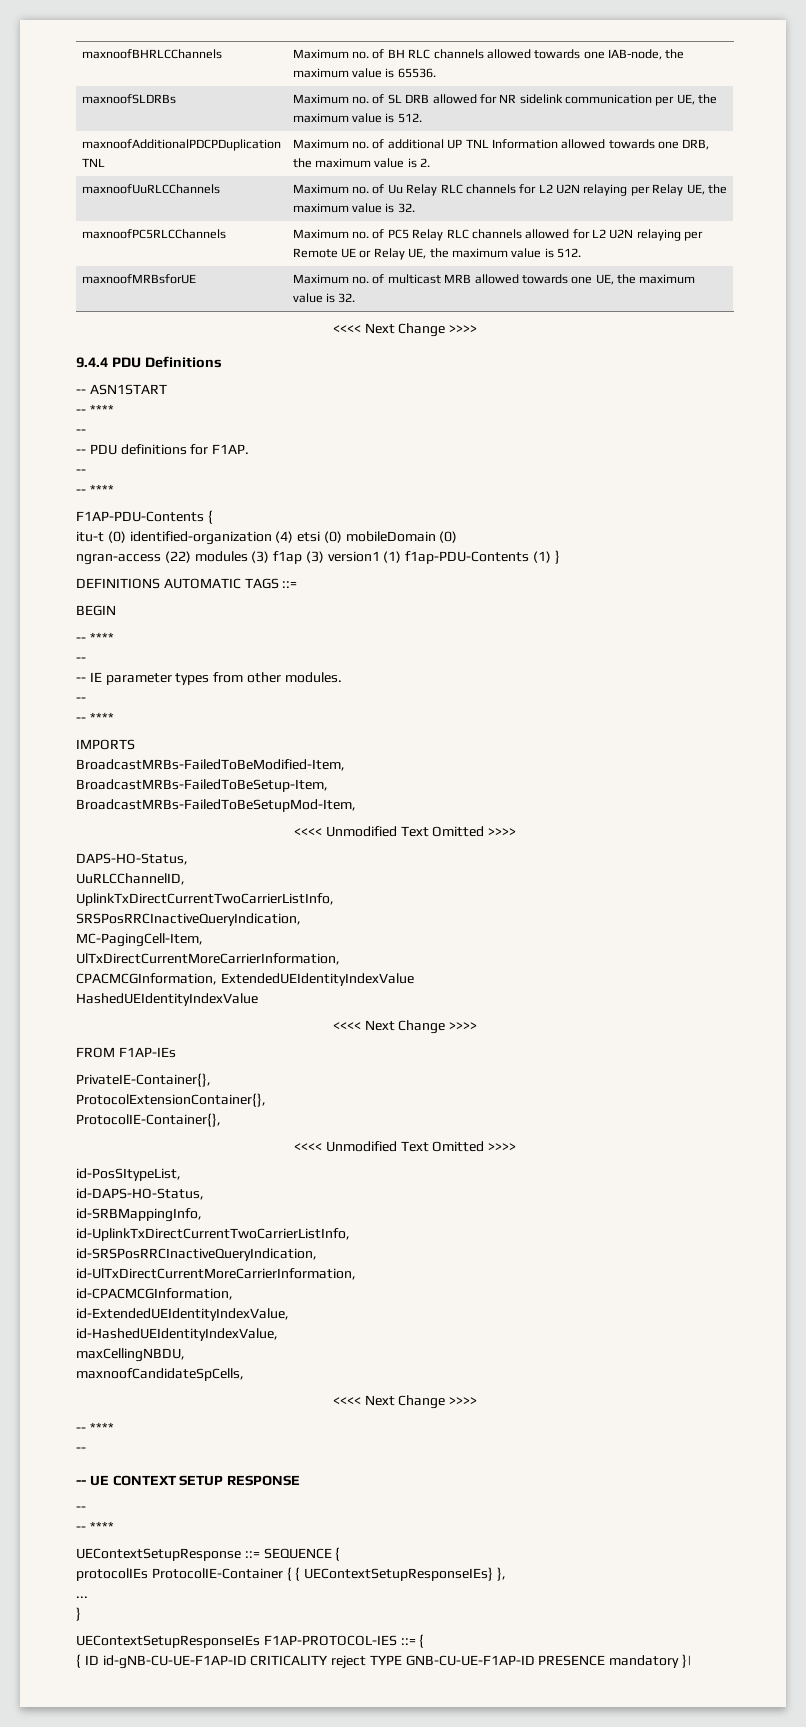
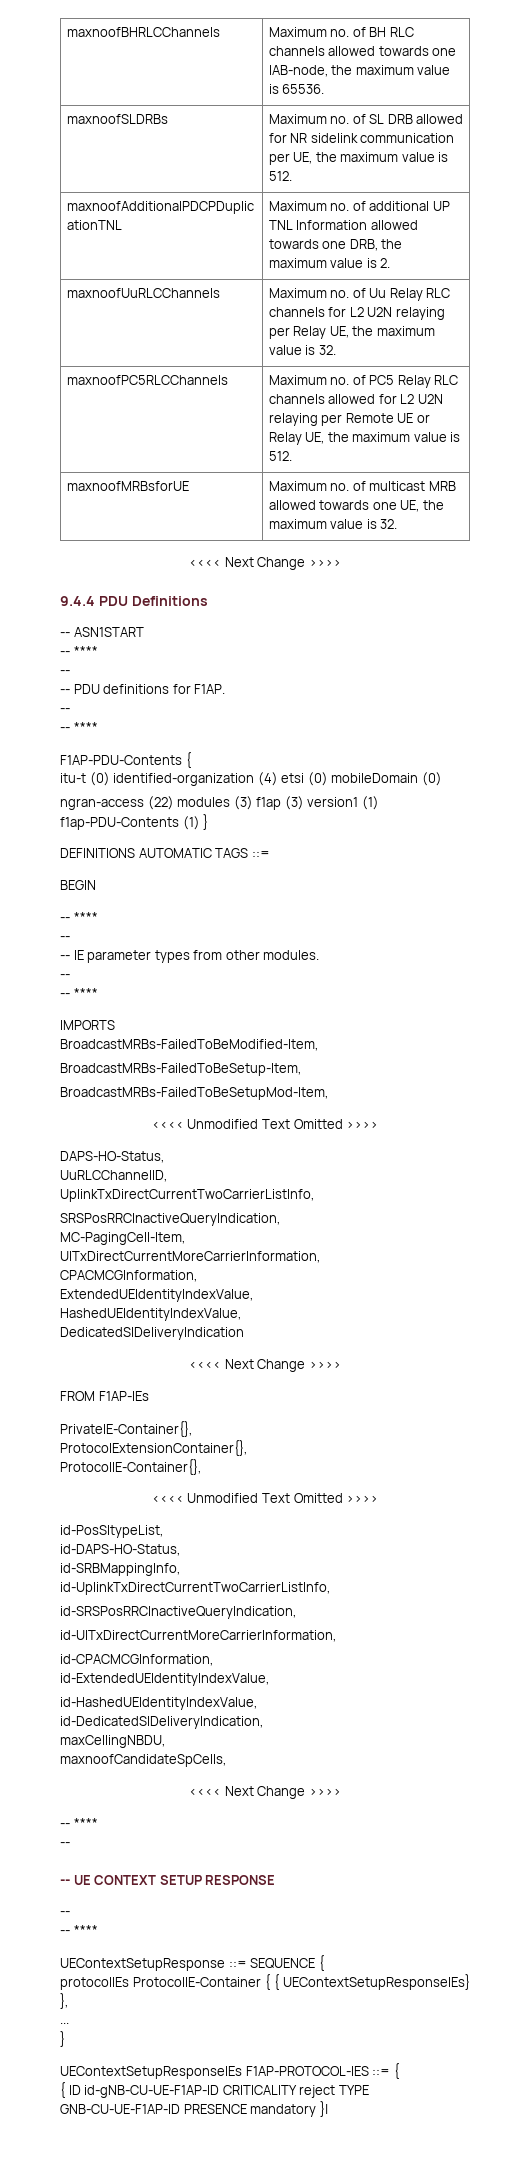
- CPACMCGInformation, ExtendedUEIdentityIndexValue
- HashedUEIdentityIndexValue
+ CPACMCGInformation,
+ ExtendedUEIdentityIndexValue,
+ HashedUEIdentityIndexValue,
+ DedicatedSIDeliveryIndication
+ id-DedicatedSIDeliveryIndication,

